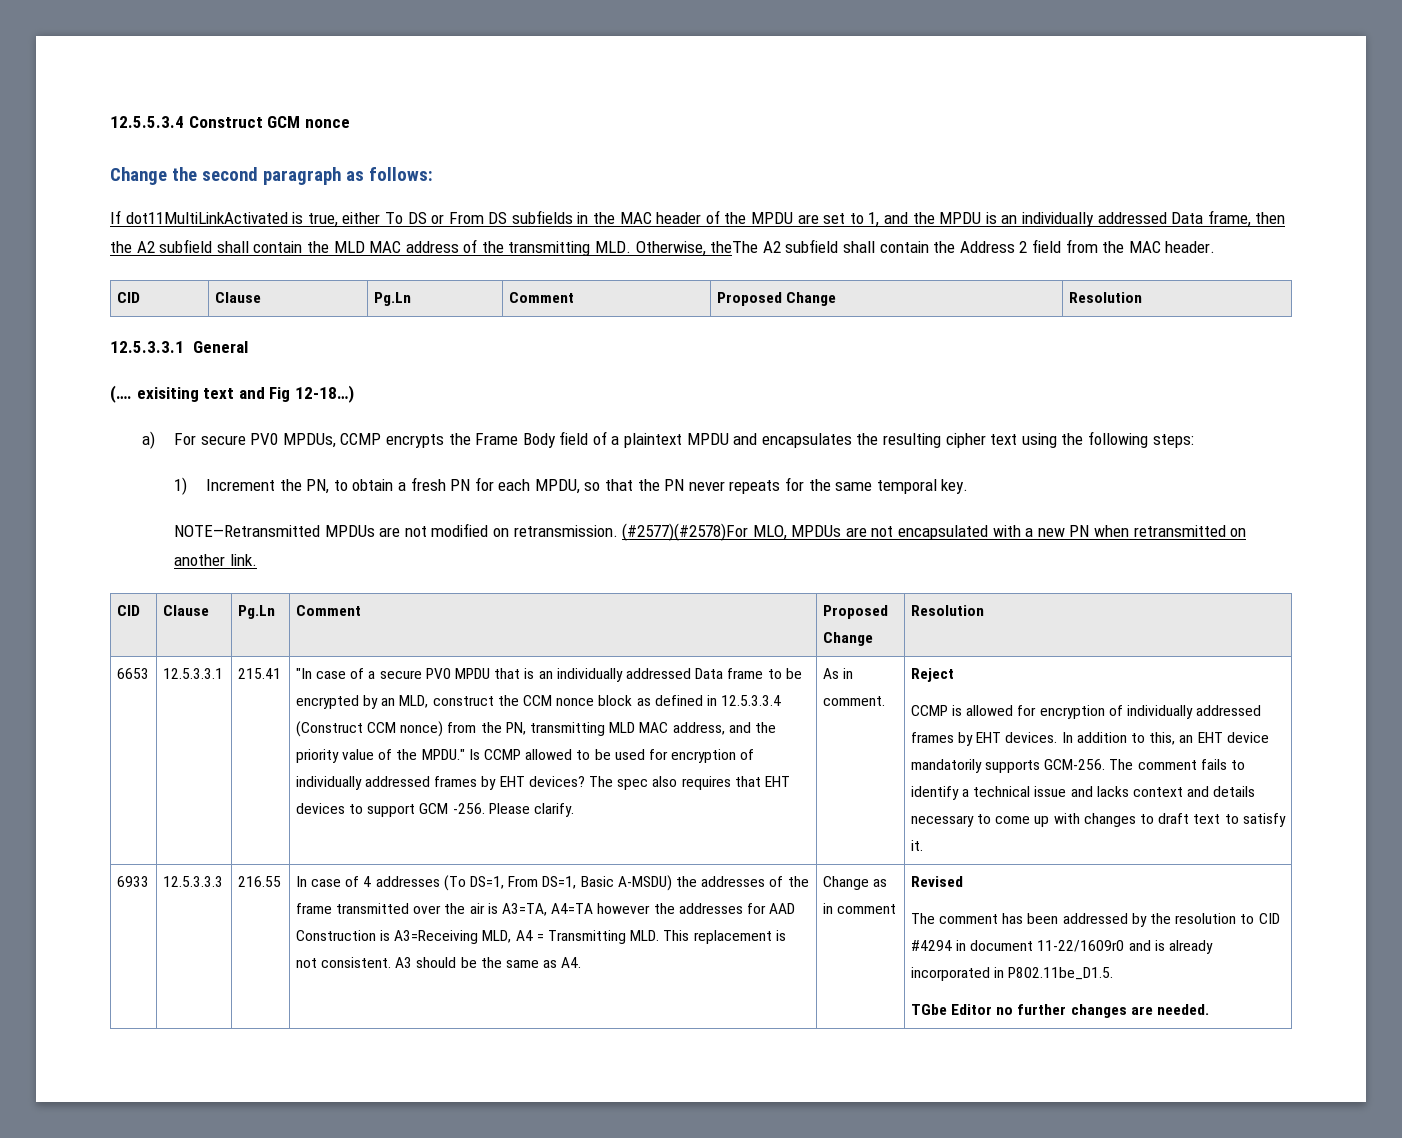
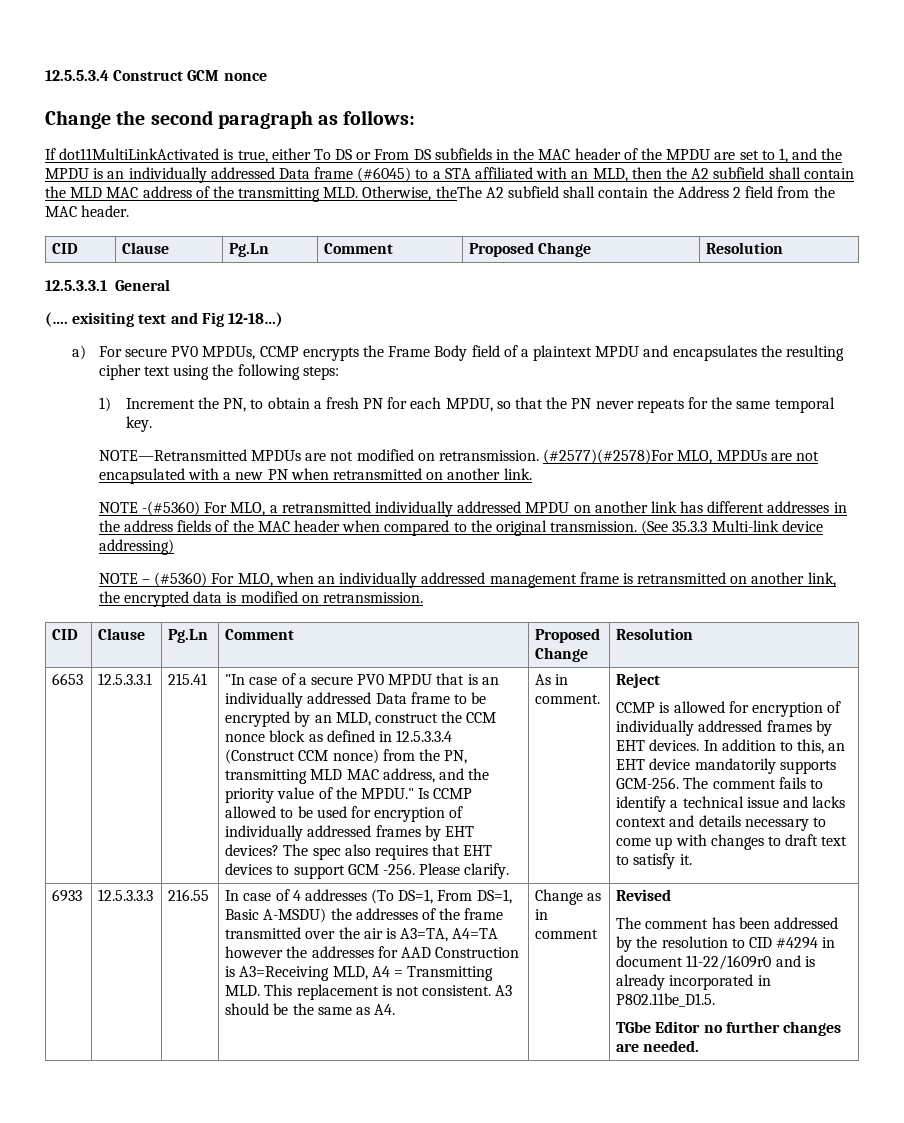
- If dot11MultiLinkActivated is true, either To DS or From DS subfields in the MAC header of the MPDU are set to 1, and the MPDU is an individually addressed Data frame, then the A2 subfield shall contain the MLD MAC address of the transmitting MLD. Otherwise, theThe A2 subfield shall contain the Address 2 field from the MAC header.
+ If dot11MultiLinkActivated is true, either To DS or From DS subfields in the MAC header of the MPDU are set to 1, and the MPDU is an individually addressed Data frame (#6045) to a STA affiliated with an MLD, then the A2 subfield shall contain the MLD MAC address of the transmitting MLD. Otherwise, theThe A2 subfield shall contain the Address 2 field from the MAC header.
+ NOTE -(#5360) For MLO, a retransmitted individually addressed MPDU on another link has different addresses in the address fields of the MAC header when compared to the original transmission. (See 35.3.3 Multi-link device addressing)
+ NOTE – (#5360) For MLO, when an individually addressed management frame is retransmitted on another link, the encrypted data is modified on retransmission.

